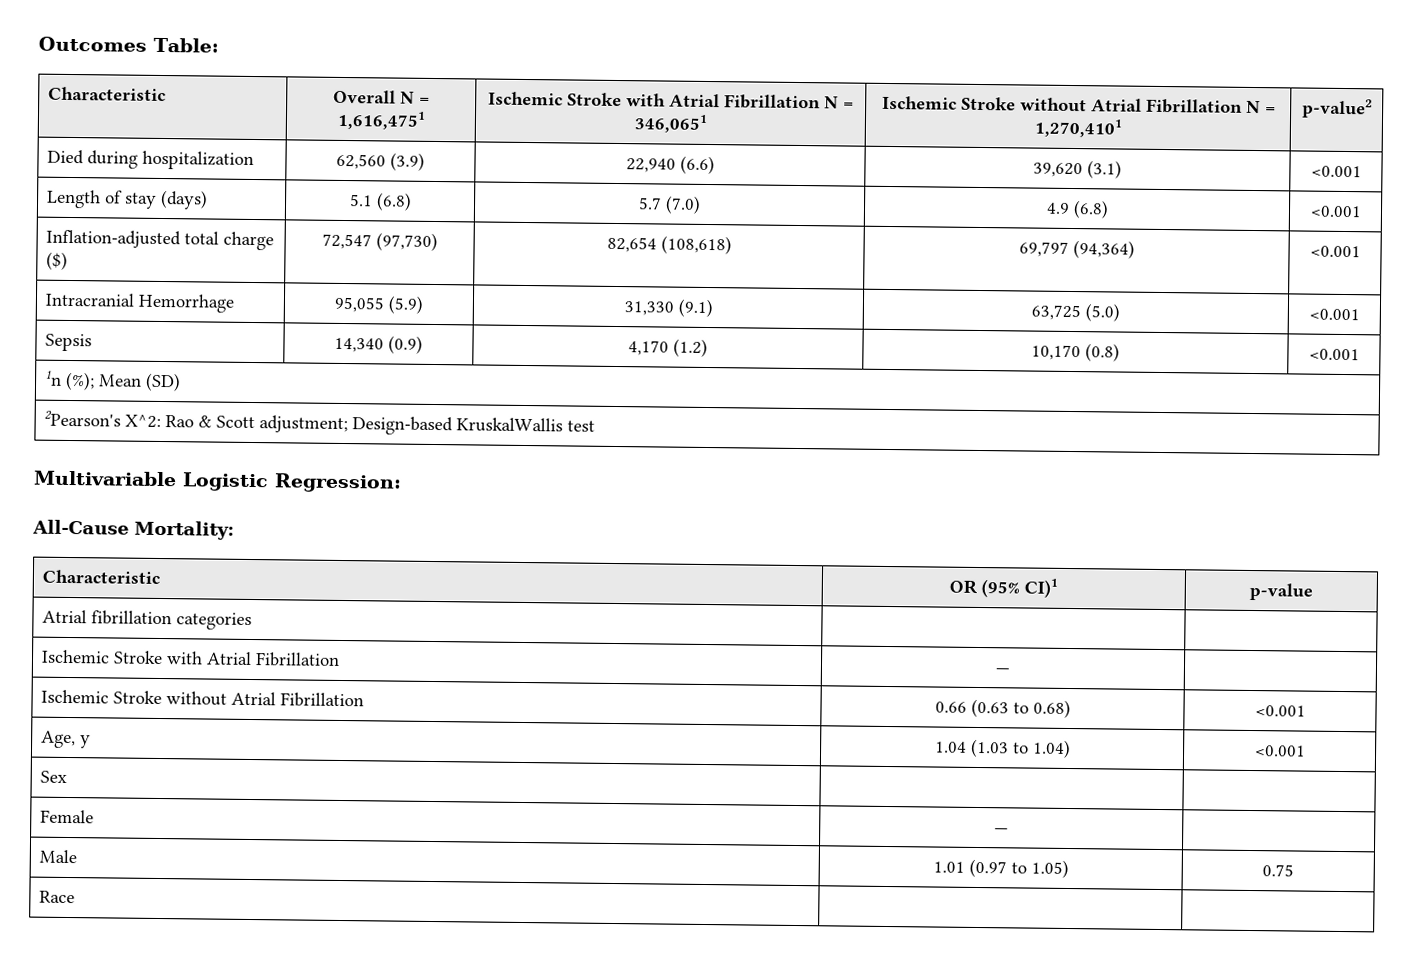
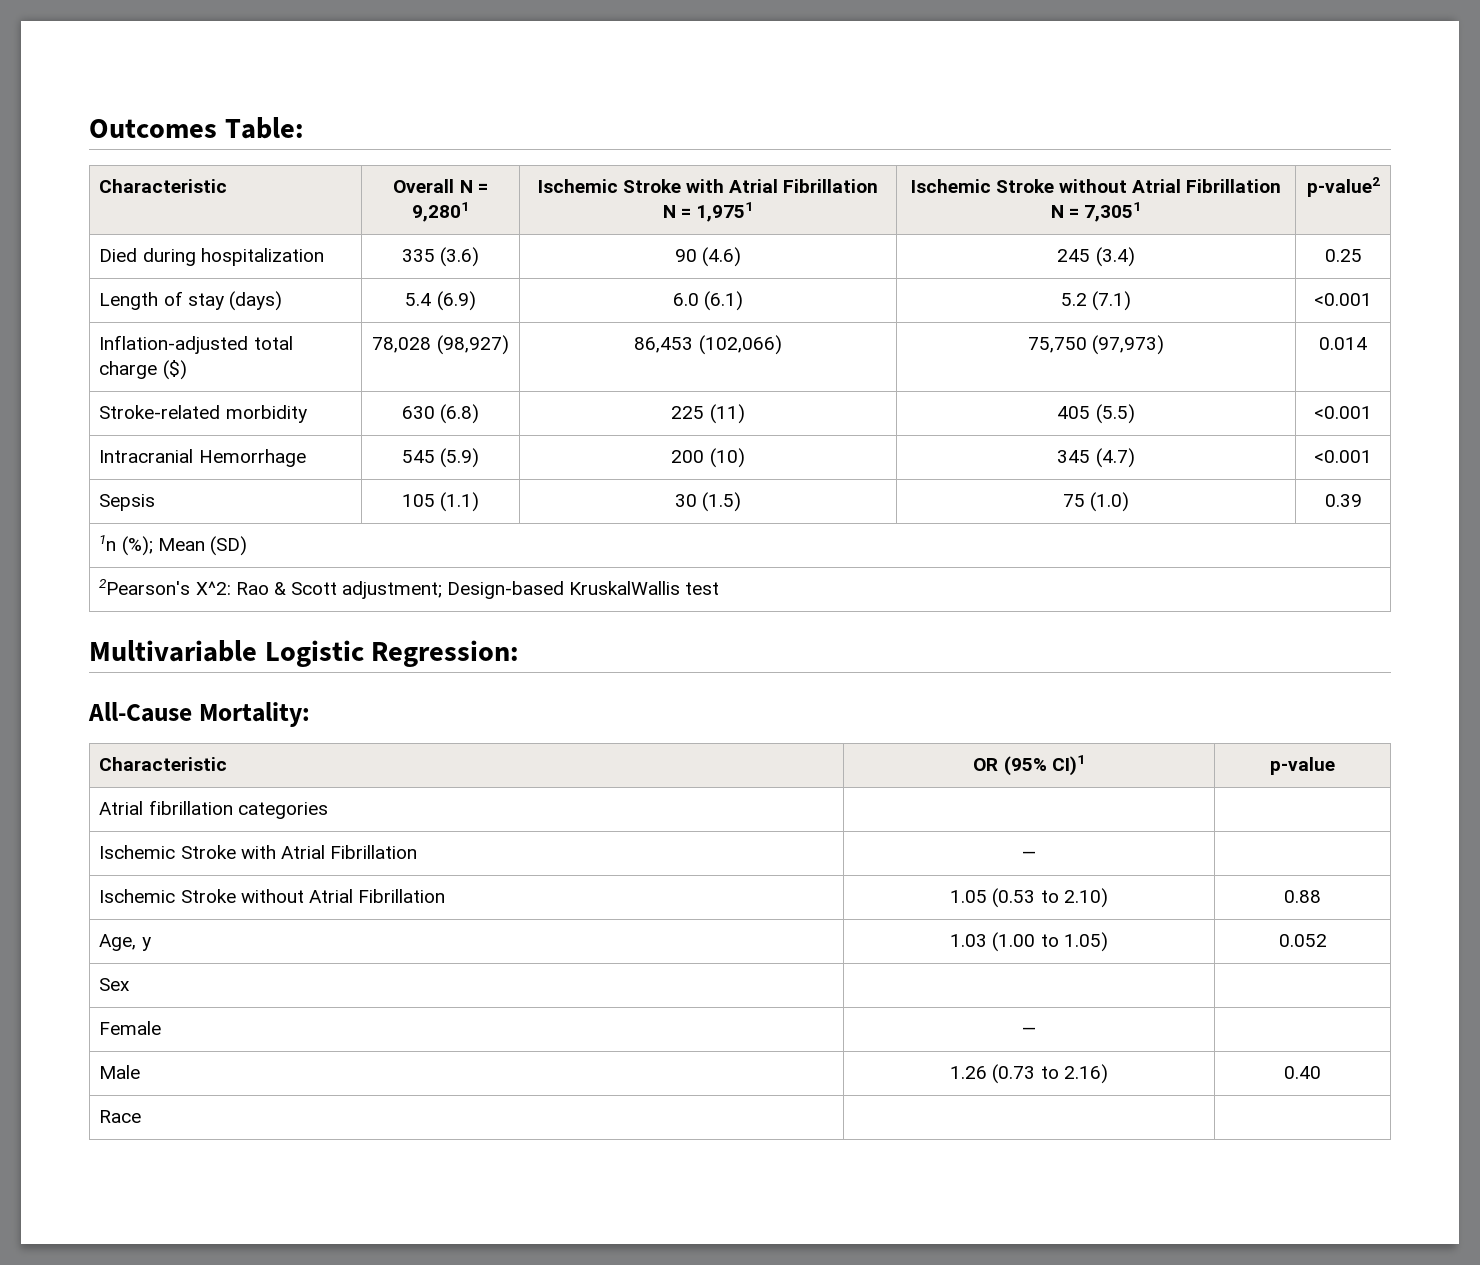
- Characteristic | Overall N = 1,616,4751 | Ischemic Stroke with Atrial Fibrillation N = 346,0651 | Ischemic Stroke without Atrial Fibrillation N = 1,270,4101 | p-value2
+ Characteristic | Overall N = 9,2801 | Ischemic Stroke with Atrial Fibrillation N = 1,9751 | Ischemic Stroke without Atrial Fibrillation N = 7,3051 | p-value2
- Died during hospitalization | 62,560 (3.9) | 22,940 (6.6) | 39,620 (3.1) | <0.001
- Length of stay (days) | 5.1 (6.8) | 5.7 (7.0) | 4.9 (6.8) | <0.001
+ Died during hospitalization | 335 (3.6) | 90 (4.6) | 245 (3.4) | 0.25
+ Length of stay (days) | 5.4 (6.9) | 6.0 (6.1) | 5.2 (7.1) | <0.001
- Inflation-adjusted total charge ($) | 72,547 (97,730) | 82,654 (108,618) | 69,797 (94,364) | <0.001
+ Inflation-adjusted total charge ($) | 78,028 (98,927) | 86,453 (102,066) | 75,750 (97,973) | 0.014
+ Stroke-related morbidity | 630 (6.8) | 225 (11) | 405 (5.5) | <0.001
- Intracranial Hemorrhage | 95,055 (5.9) | 31,330 (9.1) | 63,725 (5.0) | <0.001
- Sepsis | 14,340 (0.9) | 4,170 (1.2) | 10,170 (0.8) | <0.001
+ Intracranial Hemorrhage | 545 (5.9) | 200 (10) | 345 (4.7) | <0.001
+ Sepsis | 105 (1.1) | 30 (1.5) | 75 (1.0) | 0.39
- Ischemic Stroke without Atrial Fibrillation | 0.66 (0.63 to 0.68) | <0.001
- Age, y | 1.04 (1.03 to 1.04) | <0.001
+ Ischemic Stroke without Atrial Fibrillation | 1.05 (0.53 to 2.10) | 0.88
+ Age, y | 1.03 (1.00 to 1.05) | 0.052
- Male | 1.01 (0.97 to 1.05) | 0.75
+ Male | 1.26 (0.73 to 2.16) | 0.40

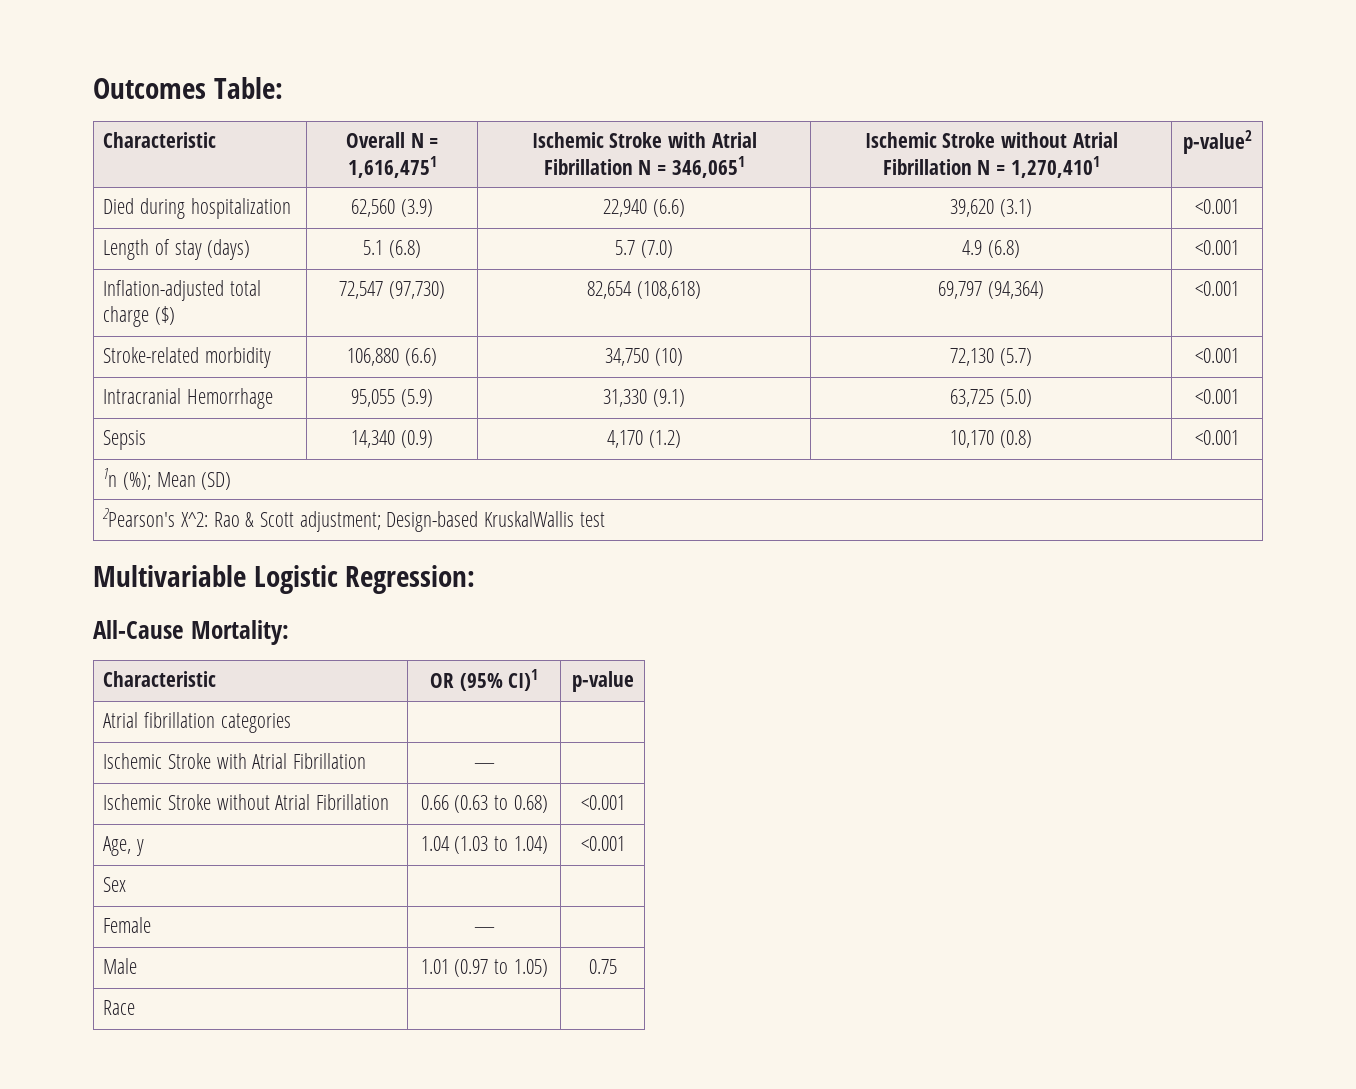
- Characteristic | Overall N = 9,2801 | Ischemic Stroke with Atrial Fibrillation N = 1,9751 | Ischemic Stroke without Atrial Fibrillation N = 7,3051 | p-value2
+ Characteristic | Overall N = 1,616,4751 | Ischemic Stroke with Atrial Fibrillation N = 346,0651 | Ischemic Stroke without Atrial Fibrillation N = 1,270,4101 | p-value2
- Died during hospitalization | 335 (3.6) | 90 (4.6) | 245 (3.4) | 0.25
- Length of stay (days) | 5.4 (6.9) | 6.0 (6.1) | 5.2 (7.1) | <0.001
+ Died during hospitalization | 62,560 (3.9) | 22,940 (6.6) | 39,620 (3.1) | <0.001
+ Length of stay (days) | 5.1 (6.8) | 5.7 (7.0) | 4.9 (6.8) | <0.001
- Inflation-adjusted total charge ($) | 78,028 (98,927) | 86,453 (102,066) | 75,750 (97,973) | 0.014
- Stroke-related morbidity | 630 (6.8) | 225 (11) | 405 (5.5) | <0.001
+ Inflation-adjusted total charge ($) | 72,547 (97,730) | 82,654 (108,618) | 69,797 (94,364) | <0.001
+ Stroke-related morbidity | 106,880 (6.6) | 34,750 (10) | 72,130 (5.7) | <0.001
- Intracranial Hemorrhage | 545 (5.9) | 200 (10) | 345 (4.7) | <0.001
- Sepsis | 105 (1.1) | 30 (1.5) | 75 (1.0) | 0.39
+ Intracranial Hemorrhage | 95,055 (5.9) | 31,330 (9.1) | 63,725 (5.0) | <0.001
+ Sepsis | 14,340 (0.9) | 4,170 (1.2) | 10,170 (0.8) | <0.001
- Ischemic Stroke without Atrial Fibrillation | 1.05 (0.53 to 2.10) | 0.88
- Age, y | 1.03 (1.00 to 1.05) | 0.052
+ Ischemic Stroke without Atrial Fibrillation | 0.66 (0.63 to 0.68) | <0.001
+ Age, y | 1.04 (1.03 to 1.04) | <0.001
- Male | 1.26 (0.73 to 2.16) | 0.40
+ Male | 1.01 (0.97 to 1.05) | 0.75

